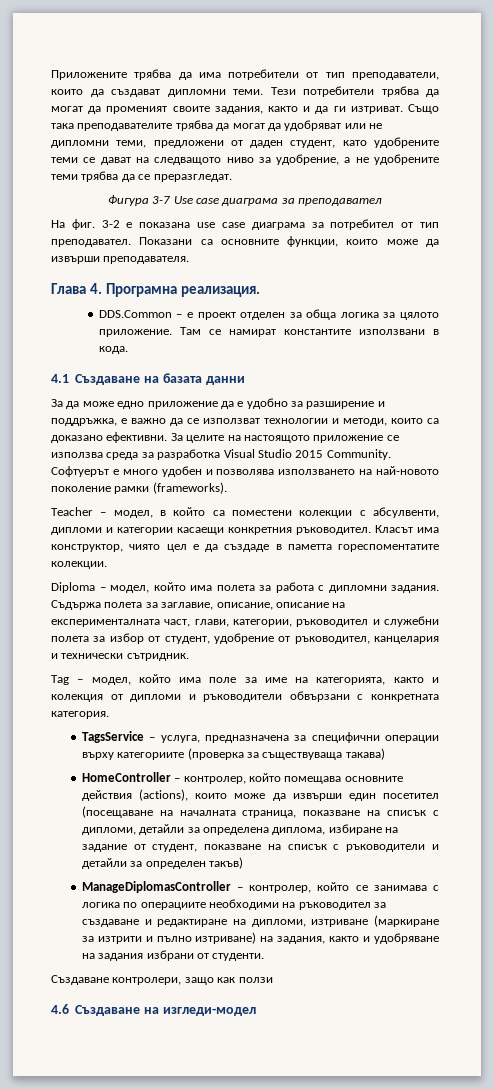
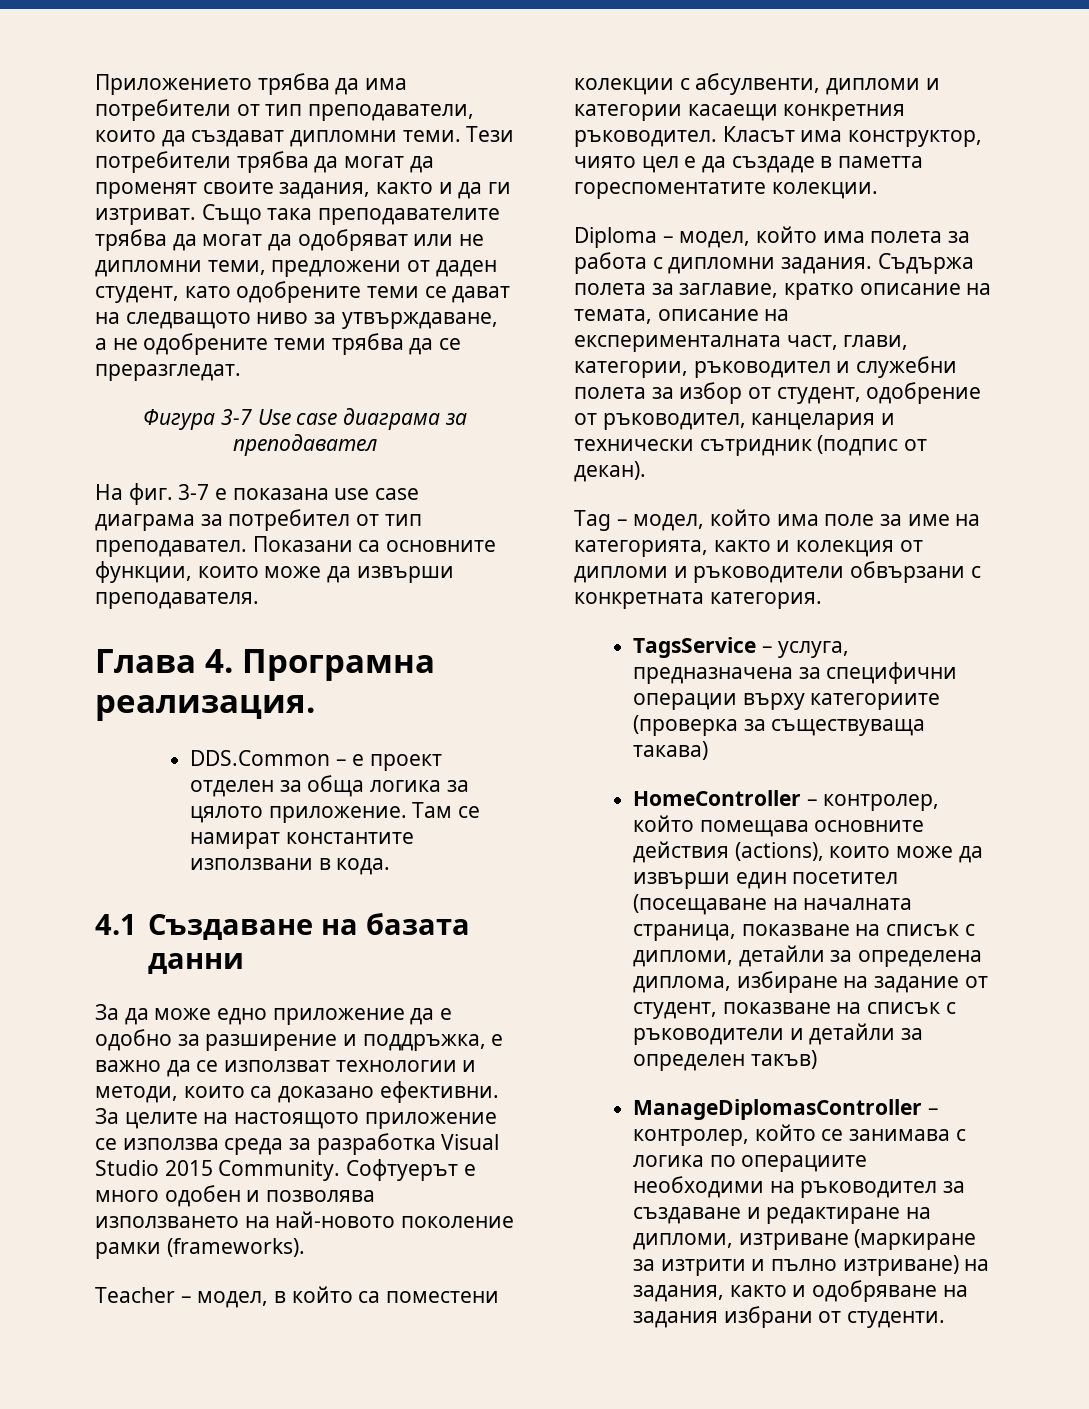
- Приложените трябва да има потребители от тип преподаватели, които да създават дипломни теми.
+ Приложението трябва да има потребители от тип преподаватели, които да създават дипломни теми.
- Тези потребители трябва да могат да променият своите задания, както и да ги изтриват.
+ Тези потребители трябва да могат да променят своите задания, както и да ги изтриват.
- Също така преподавателите трябва да могат да удобряват или не дипломни теми, предложени от даден студент, като удобрените теми се дават на следващото ниво за удобрение, а не удобрените теми трябва да се преразгледат.
+ Също така преподавателите трябва да могат да одобряват или не дипломни теми, предложени от даден студент, като одобрените теми се дават на следващото ниво за утвърждаване, а не одобрените теми трябва да се преразгледат.
- 3-2 е показана use case диаграма за потребител от тип преподавател.
+ 3-7 е показана use case диаграма за потребител от тип преподавател.
- За да може едно приложение да е удобно за разширение и поддръжка, е важно да се използват технологии и методи, които са доказано ефективни.
+ За да може едно приложение да е одобно за разширение и поддръжка, е важно да се използват технологии и методи, които са доказано ефективни.
- Софтуерът е много удобен и позволява използването на най-новото поколение рамки (frameworks).
+ Софтуерът е много одобен и позволява използването на най-новото поколение рамки (frameworks).
- Съдържа полета за заглавие, описание, описание на експерименталната част, глави, категории, ръководител и служебни полета за избор от студент, удобрение от ръководител, канцелария и технически сътридник.
+ Съдържа полета за заглавие, кратко описание на темата, описание на експерименталната част, глави, категории, ръководител и служебни полета за избор от студент, одобрение от ръководител, канцелария и технически сътридник (подпис от декан).
- ManageDiplomasController – контролер, който се занимава с логика по операциите необходими на ръководител за създаване и редактиране на дипломи, изтриване (маркиране за изтрити и пълно изтриване) на задания, както и удобряване на задания избрани от студенти.
+ ManageDiplomasController – контролер, който се занимава с логика по операциите необходими на ръководител за създаване и редактиране на дипломи, изтриване (маркиране за изтрити и пълно изтриване) на задания, както и одобряване на задания избрани от студенти.
- Създаване контролери, защо как ползи
- 4.6 Създаване на изгледи-модел

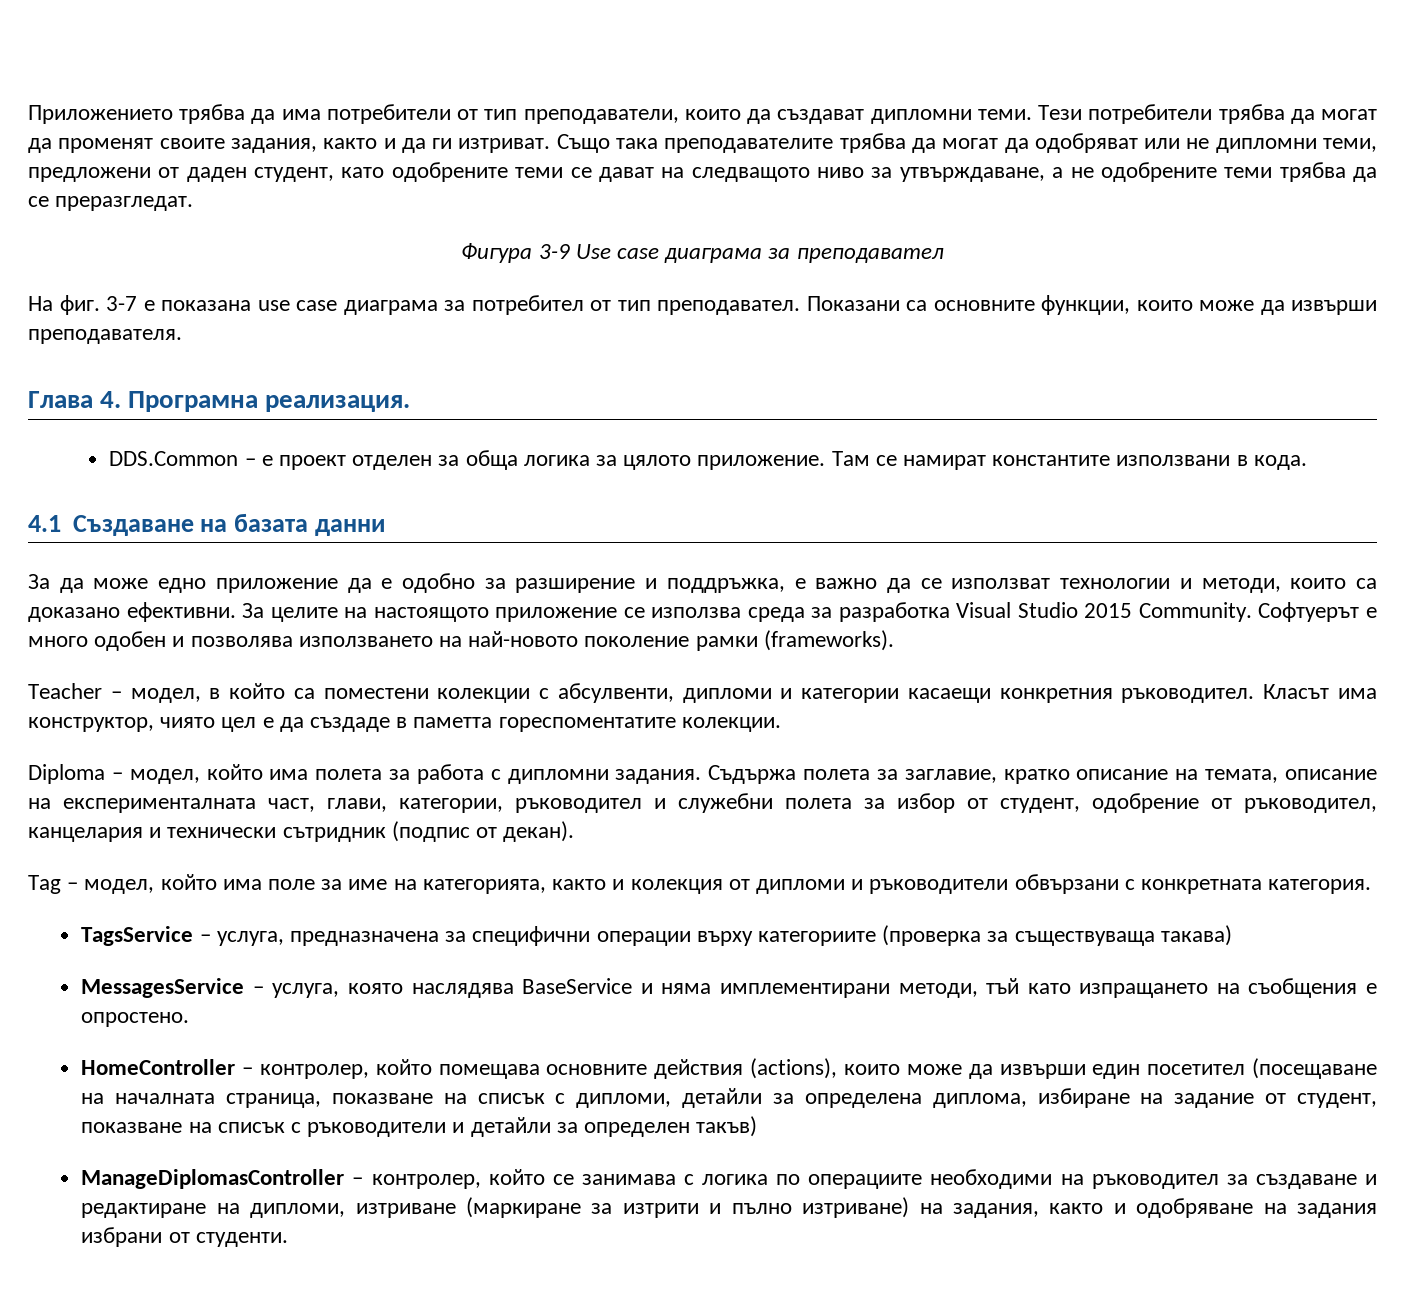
- Фигура 3-7 Use case диаграма за преподавател
+ Фигура 3-9 Use case диаграма за преподавател
+ MessagesService – услуга, която наслядява BaseService и няма имплементирани методи, тъй като изпращането на съобщения е опростено.

